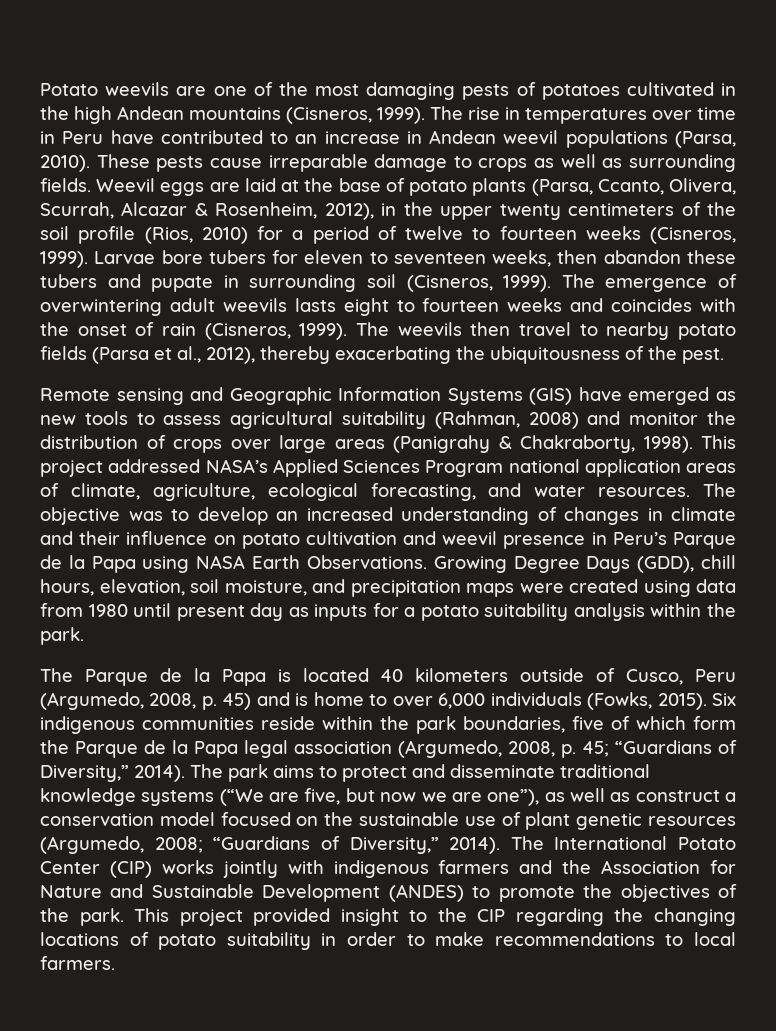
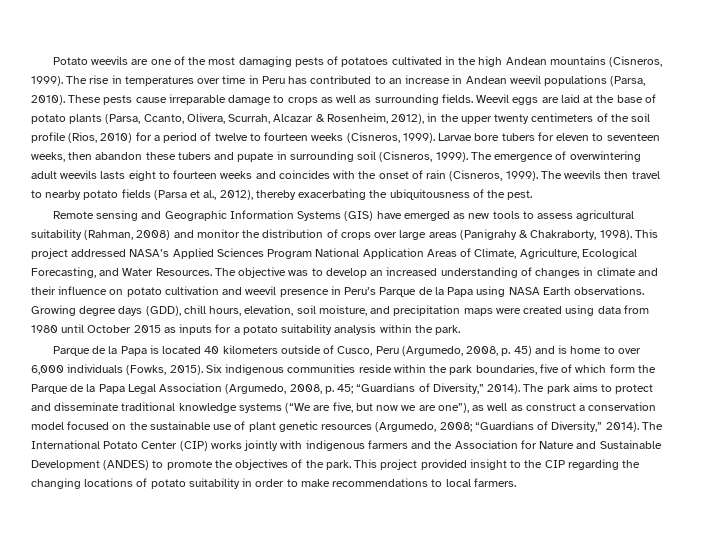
- The rise in temperatures over time in Peru have contributed to an increase in Andean weevil populations (Parsa, 2010).
+ The rise in temperatures over time in Peru has contributed to an increase in Andean weevil populations (Parsa, 2010).
- This project addressed NASA’s Applied Sciences Program national application areas of climate, agriculture, ecological forecasting, and water resources.
+ This project addressed NASA’s Applied Sciences Program National Application Areas of Climate, Agriculture, Ecological Forecasting, and Water Resources.
- The objective was to develop an increased understanding of changes in climate and their influence on potato cultivation and weevil presence in Peru’s Parque de la Papa using NASA Earth Observations. Growing Degree Days (GDD), chill hours, elevation, soil moisture, and precipitation maps were created using data from 1980 until present day as inputs for a potato suitability analysis within the park.
+ The objective was to develop an increased understanding of changes in climate and their influence on potato cultivation and weevil presence in Peru’s Parque de la Papa using NASA Earth observations. Growing degree days (GDD), chill hours, elevation, soil moisture, and precipitation maps were created using data from 1980 until October 2015 as inputs for a potato suitability analysis within the park.
- The Parque de la Papa is located 40 kilometers outside of Cusco, Peru (Argumedo, 2008, p. 45) and is home to over 6,000 individuals (Fowks, 2015).
+ Parque de la Papa is located 40 kilometers outside of Cusco, Peru (Argumedo, 2008, p. 45) and is home to over 6,000 individuals (Fowks, 2015).
- Six indigenous communities reside within the park boundaries, five of which form the Parque de la Papa legal association (Argumedo, 2008, p. 45; “Guardians of Diversity,” 2014).
+ Six indigenous communities reside within the park boundaries, five of which form the Parque de la Papa Legal Association (Argumedo, 2008, p. 45; “Guardians of Diversity,” 2014).

